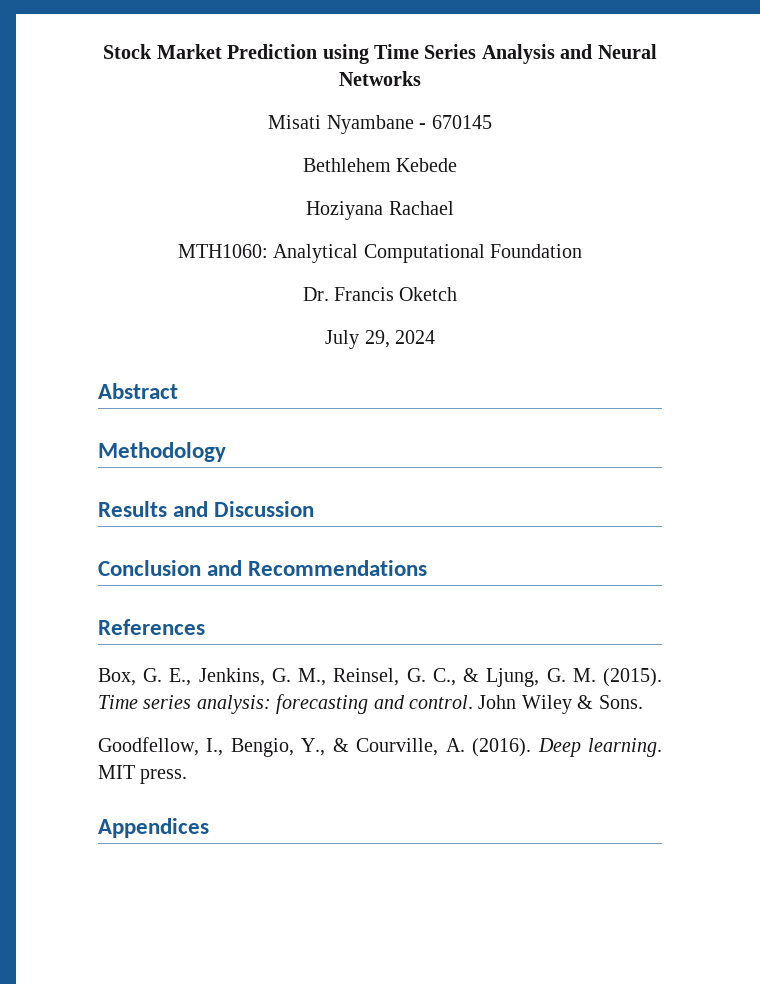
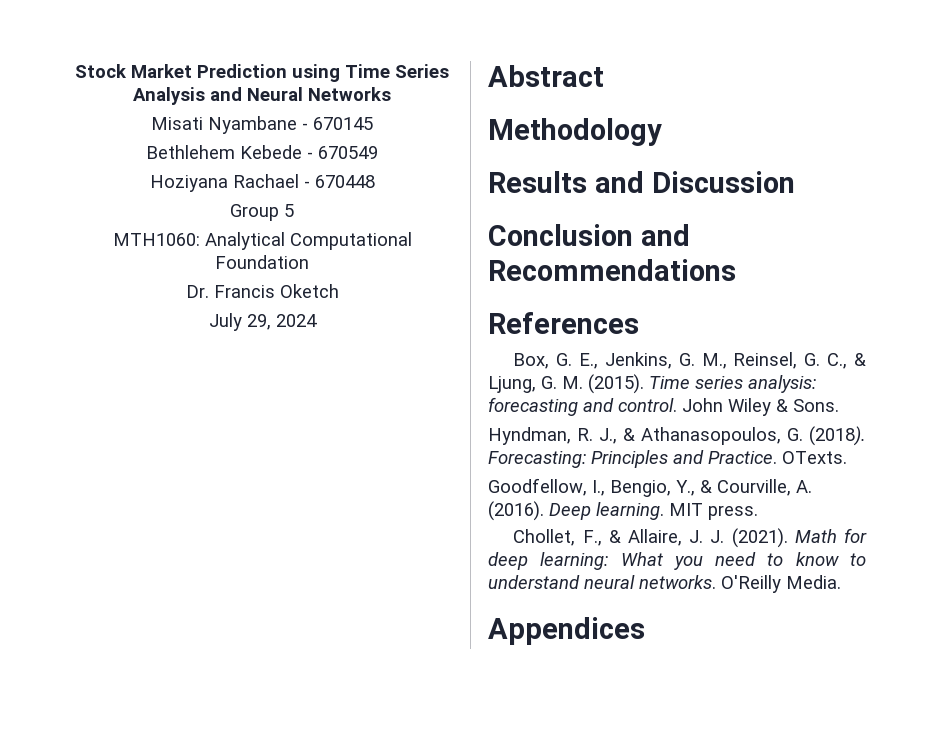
- Bethlehem Kebede
+ Bethlehem Kebede - 670549
- Hoziyana Rachael
+ Hoziyana Rachael - 670448
+ Group 5
+ Hyndman, R. J., & Athanasopoulos, G. (2018). Forecasting: Principles and Practice. OTexts.
+ Chollet, F., & Allaire, J. J. (2021). Math for deep learning: What you need to know to understand neural networks. O'Reilly Media.

